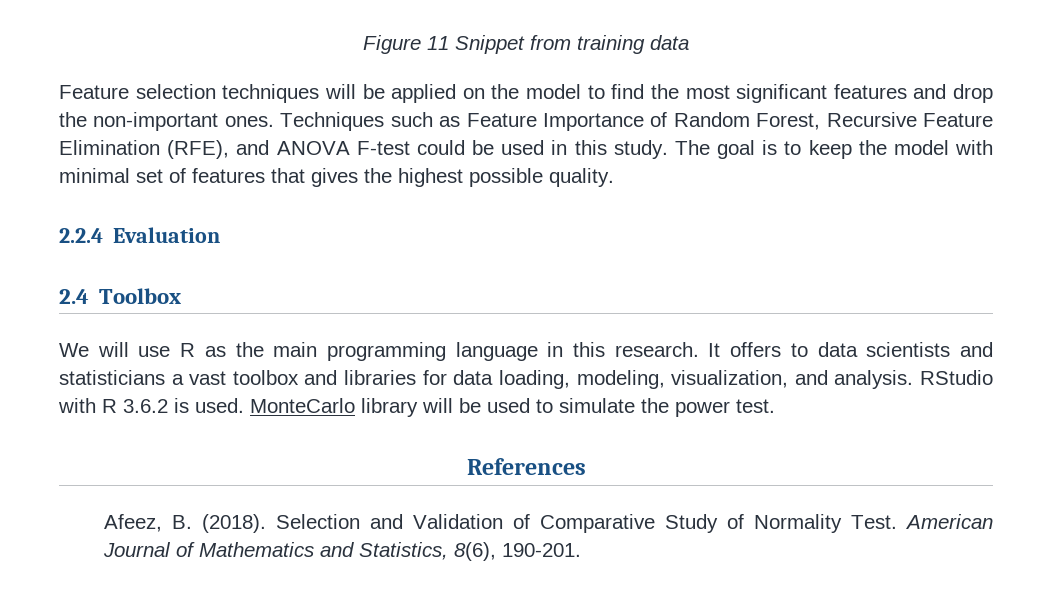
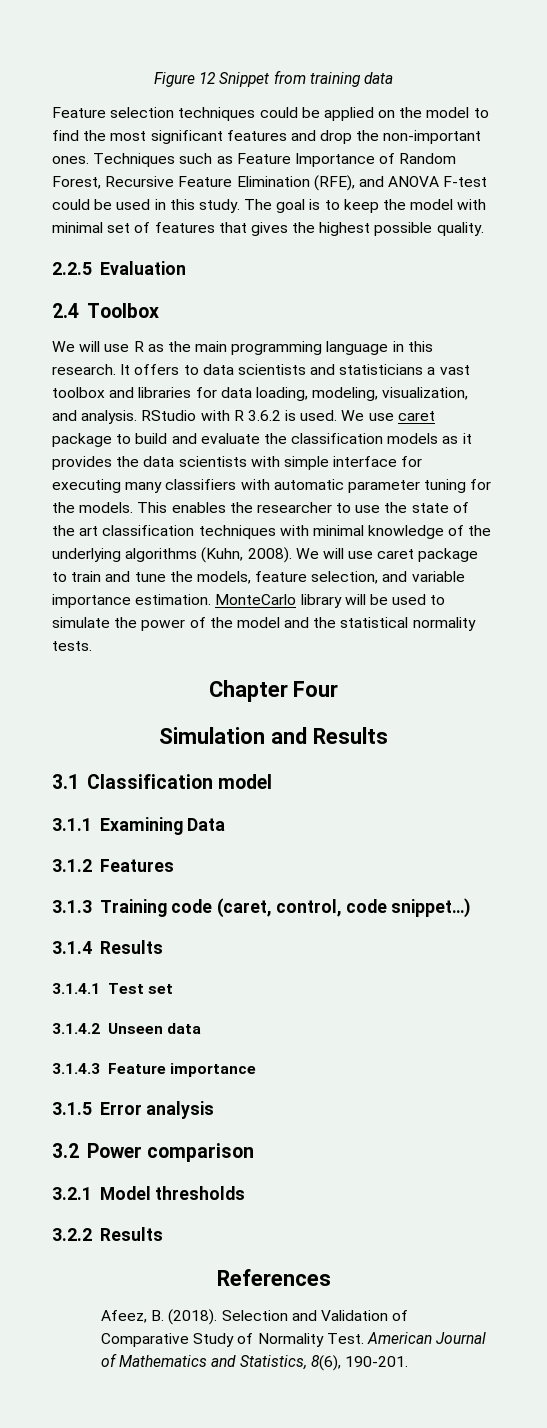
- Figure 11 Snippet from training data
+ Figure 12 Snippet from training data
- Feature selection techniques will be applied on the model to find the most significant features and drop the non-important ones.
+ Feature selection techniques could be applied on the model to find the most significant features and drop the non-important ones.
- 2.2.4 Evaluation
+ 2.2.5 Evaluation
+ We use caret package to build and evaluate the classification models as it provides the data scientists with simple interface for executing many classifiers with automatic parameter tuning for the models. This enables the researcher to use the state of the art classification techniques with minimal knowledge of the underlying algorithms (Kuhn, 2008). We will use caret package to train and tune the models, feature selection, and variable importance estimation.
- MonteCarlo library will be used to simulate the power test.
+ MonteCarlo library will be used to simulate the power of the model and the statistical normality tests.
+ Chapter Four
+ Simulation and Results
+ 3.1 Classification model
+ 3.1.1 Examining Data
+ 3.1.2 Features
+ 3.1.3 Training code (caret, control, code snippet…)
+ 3.1.4 Results
+ 3.1.4.1 Test set
+ 3.1.4.2 Unseen data
+ 3.1.4.3 Feature importance
+ 3.1.5 Error analysis
+ 3.2 Power comparison
+ 3.2.1 Model thresholds
+ 3.2.2 Results

